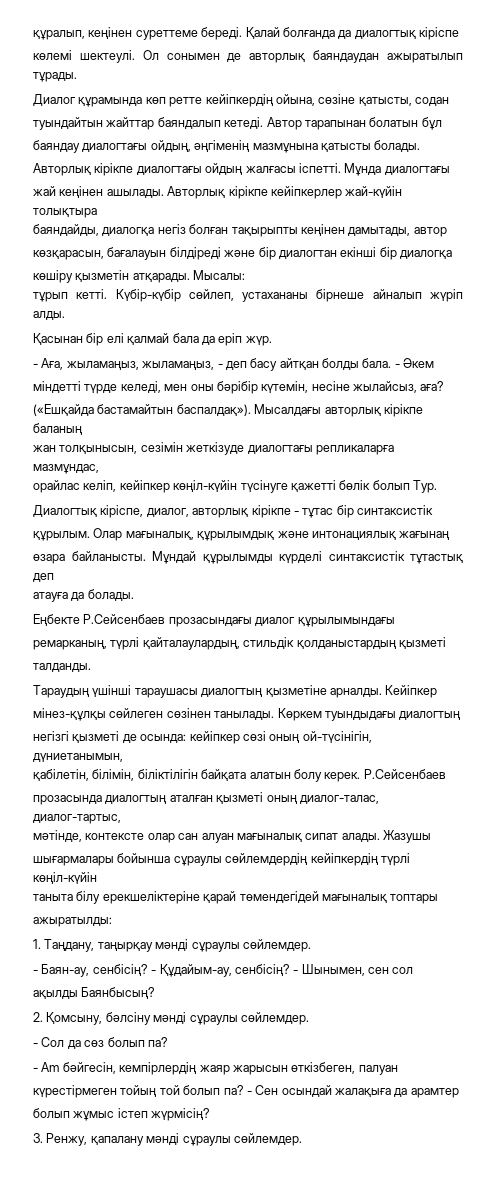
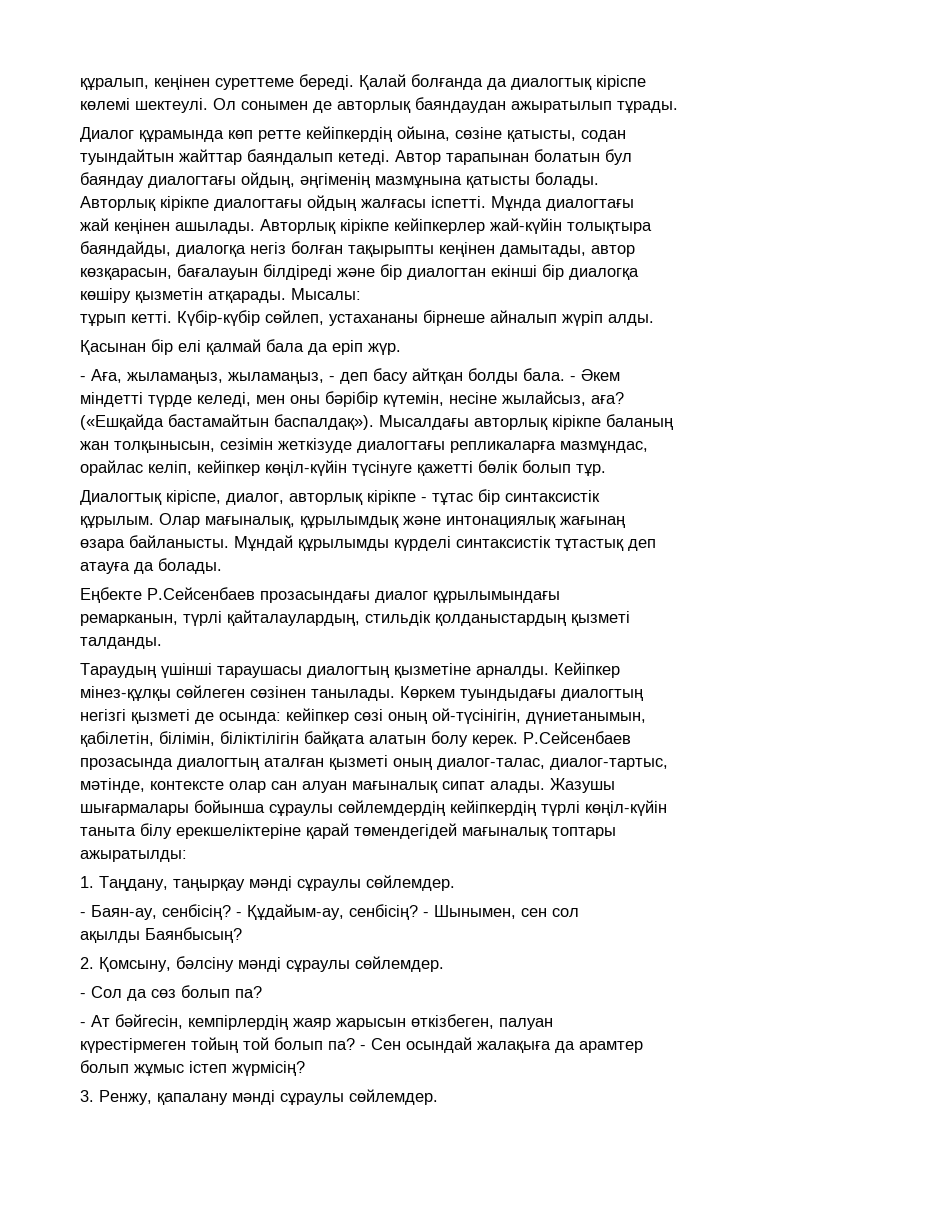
- Автор тарапынан болатын бұл
+ Автор тарапынан болатын бул
- орайлас келіп, кейіпкер көңіл-күйін түсінуге қажетті бөлік болып Typ.
+ орайлас келіп, кейіпкер көңіл-күйін түсінуге қажетті бөлік болып тұр.
- ремарканың, түрлі қайталаулардың, стильдік қолданыстардың қызметі
+ ремарканын, түрлі қайталаулардың, стильдік қолданыстардың қызметі
- - Am бәйгесін, кемпірлердің жаяр жарысын өткізбеген, палуан
+ - Ат бәйгесін, кемпірлердің жаяр жарысын өткізбеген, палуан

